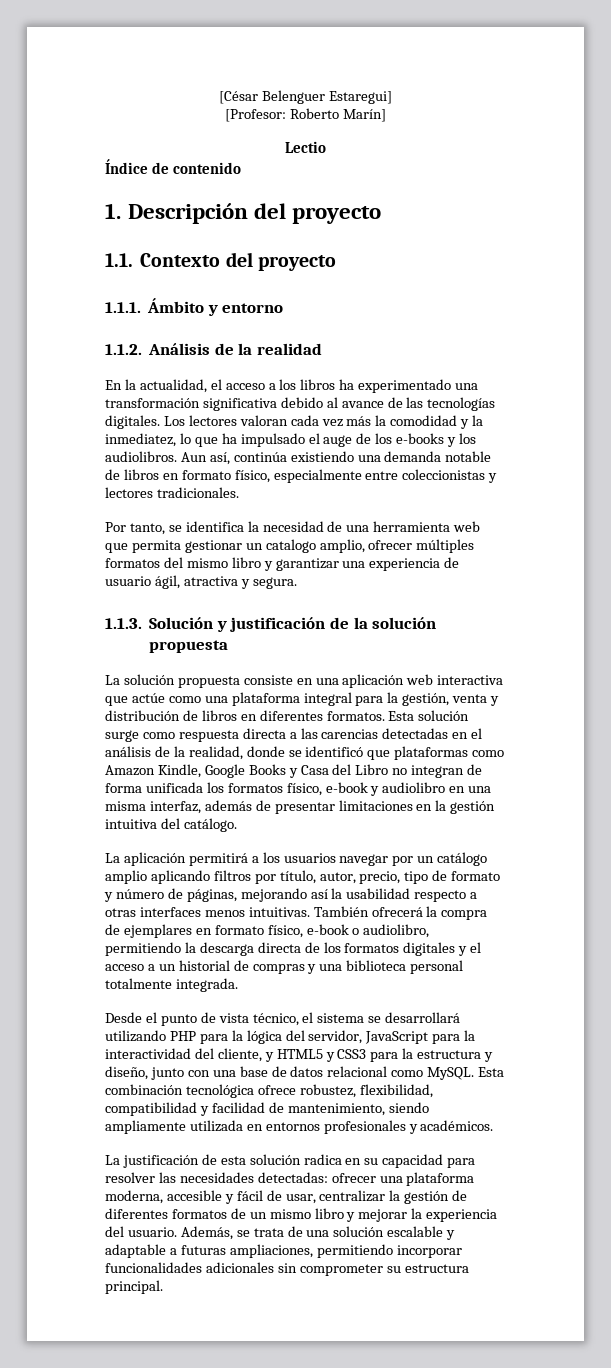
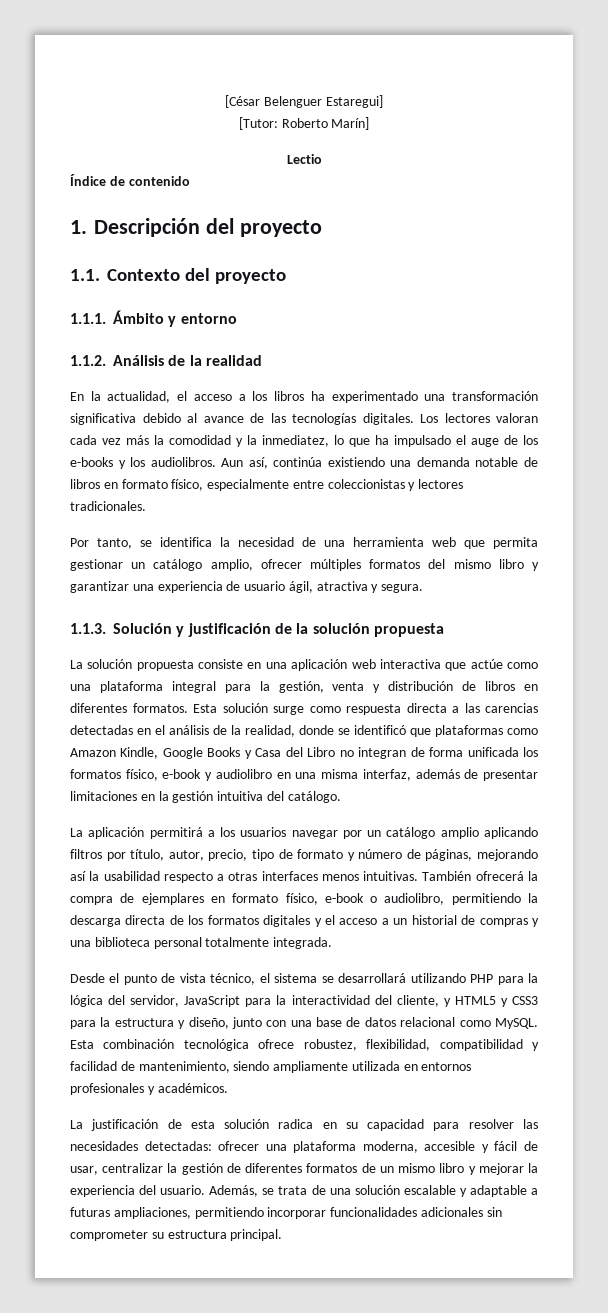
- [Profesor: Roberto Marín]
+ [Tutor: Roberto Marín]
- Por tanto, se identifica la necesidad de una herramienta web que permita gestionar un catalogo amplio, ofrecer múltiples formatos del mismo libro y garantizar una experiencia de usuario ágil, atractiva y segura.
+ Por tanto, se identifica la necesidad de una herramienta web que permita gestionar un catálogo amplio, ofrecer múltiples formatos del mismo libro y garantizar una experiencia de usuario ágil, atractiva y segura.

